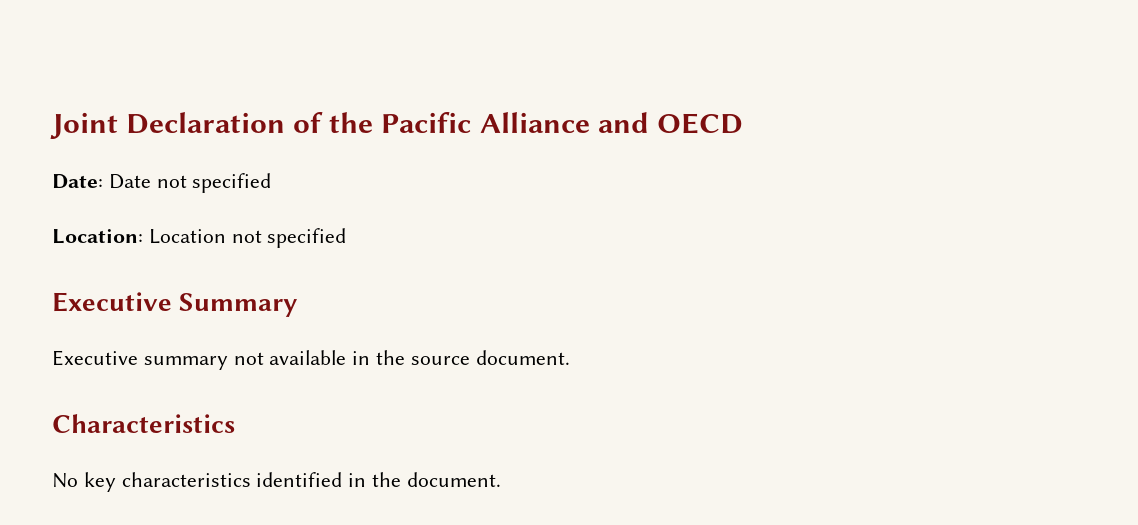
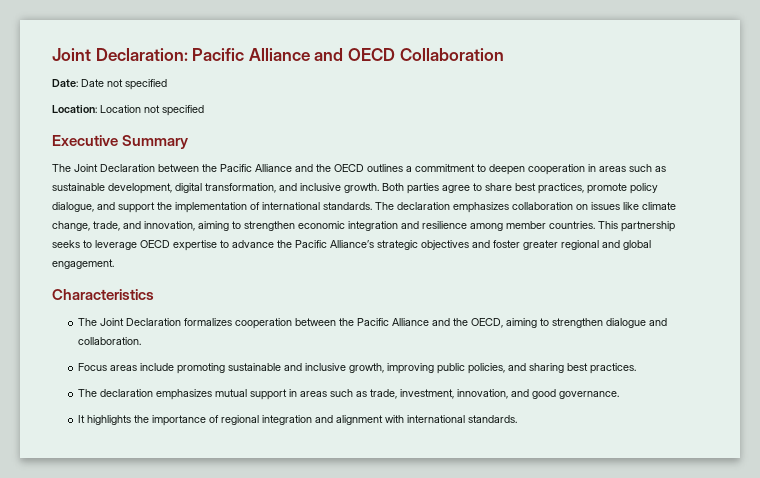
- Joint Declaration of the Pacific Alliance and OECD
+ Joint Declaration: Pacific Alliance and OECD Collaboration
- Executive summary not available in the source document.
+ The Joint Declaration between the Pacific Alliance and the OECD outlines a commitment to deepen cooperation in areas such as sustainable development, digital transformation, and inclusive growth. Both parties agree to share best practices, promote policy dialogue, and support the implementation of international standards. The declaration emphasizes collaboration on issues like climate change, trade, and innovation, aiming to strengthen economic integration and resilience among member countries. This partnership seeks to leverage OECD expertise to advance the Pacific Alliance’s strategic objectives and foster greater regional and global engagement.
  Characteristics
- No key characteristics identified in the document.
+ The Joint Declaration formalizes cooperation between the Pacific Alliance and the OECD, aiming to strengthen dialogue and collaboration.
+ Focus areas include promoting sustainable and inclusive growth, improving public policies, and sharing best practices.
+ The declaration emphasizes mutual support in areas such as trade, investment, innovation, and good governance.
+ It highlights the importance of regional integration and alignment with international standards.

